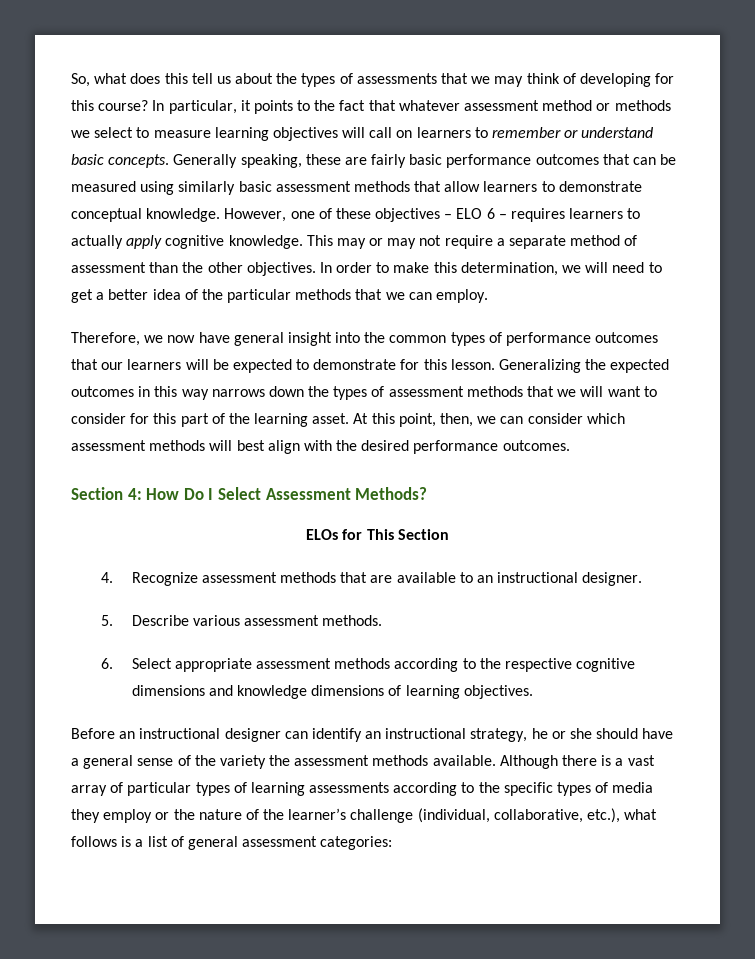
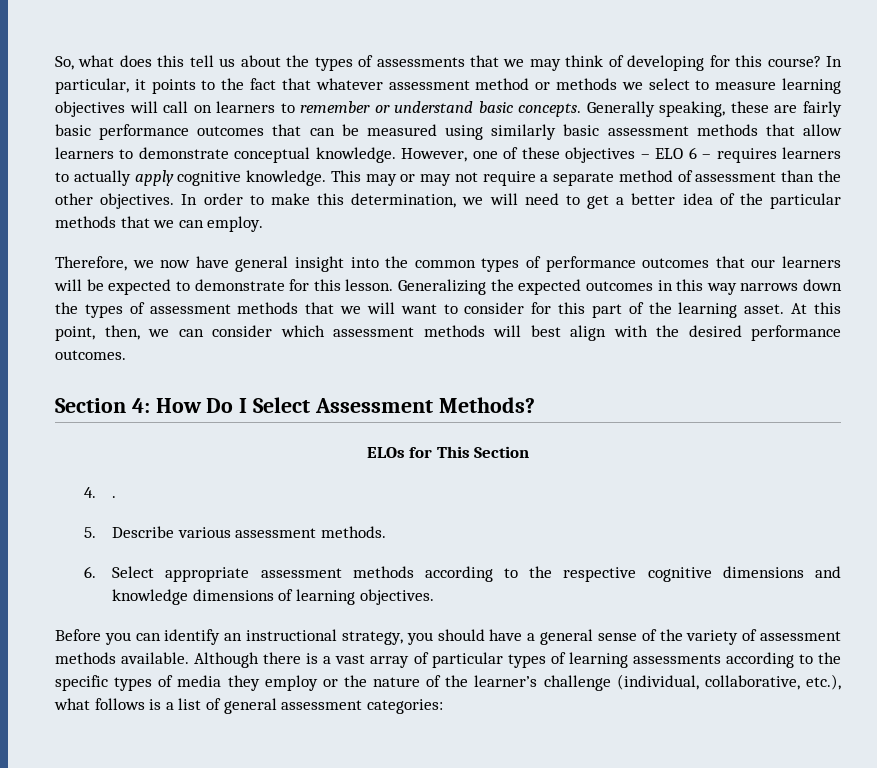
- 4. Recognize assessment methods that are available to an instructional designer.
+ 4. .
- Before an instructional designer can identify an instructional strategy, he or she should have a general sense of the variety the assessment methods available.
+ Before you can identify an instructional strategy, you should have a general sense of the variety of assessment methods available.

